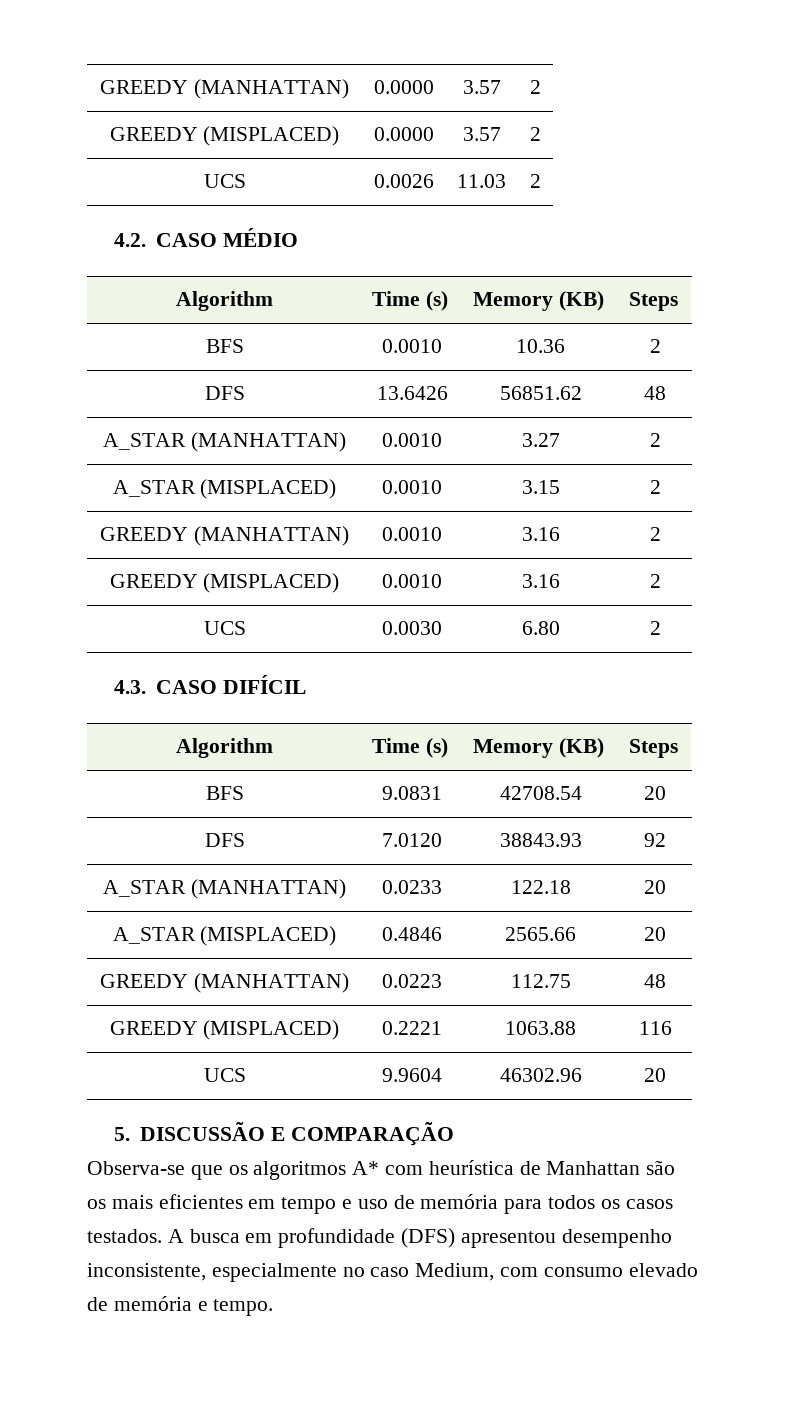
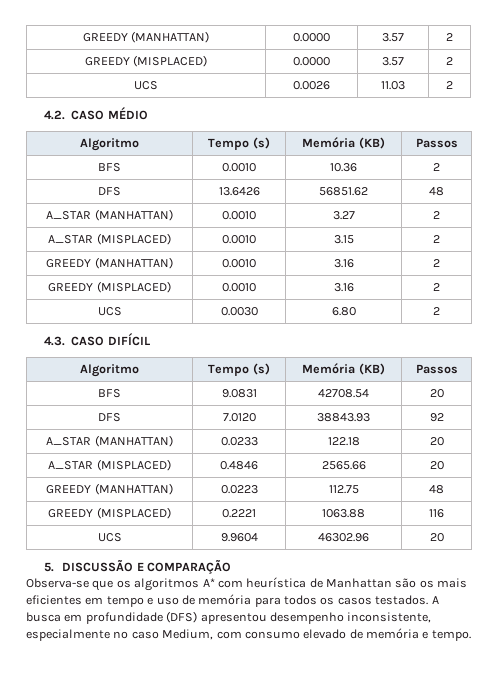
  4.2. CASO MÉDIO
- Algorithm | Time (s) | Memory (KB) | Steps
+ Algoritmo | Tempo (s) | Memória (KB) | Passos
  4.3. CASO DIFÍCIL
- Algorithm | Time (s) | Memory (KB) | Steps
+ Algoritmo | Tempo (s) | Memória (KB) | Passos

